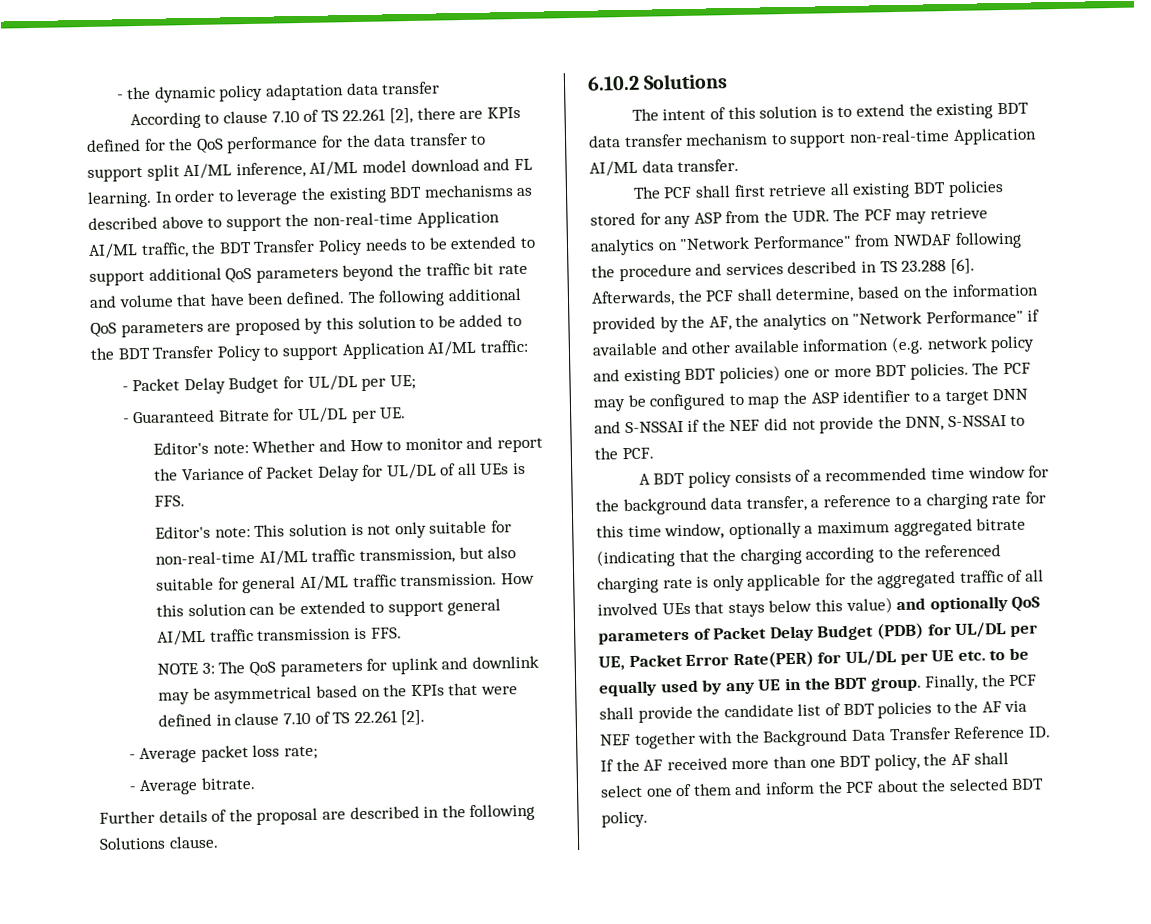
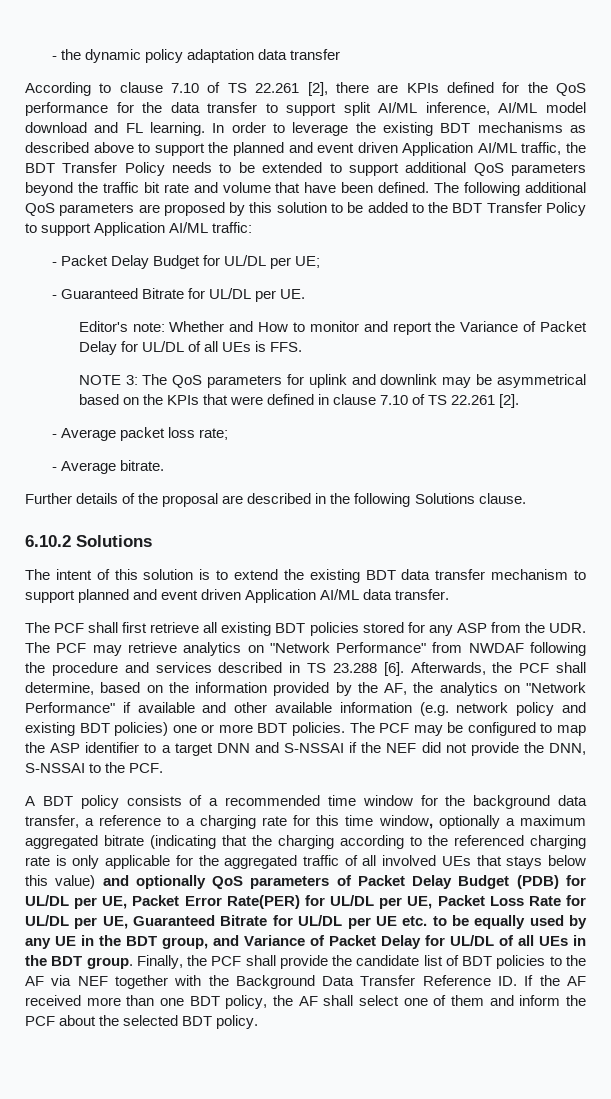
- In order to leverage the existing BDT mechanisms as described above to support the non-real-time Application AI/ML traffic, the BDT Transfer Policy needs to be extended to support additional QoS parameters beyond the traffic bit rate and volume that have been defined.
+ In order to leverage the existing BDT mechanisms as described above to support the planned and event driven Application AI/ML traffic, the BDT Transfer Policy needs to be extended to support additional QoS parameters beyond the traffic bit rate and volume that have been defined.
- Editor's note: This solution is not only suitable for non-real-time AI/ML traffic transmission, but also suitable for general AI/ML traffic transmission. How this solution can be extended to support general AI/ML traffic transmission is FFS.
- The intent of this solution is to extend the existing BDT data transfer mechanism to support non-real-time Application AI/ML data transfer.
+ The intent of this solution is to extend the existing BDT data transfer mechanism to support planned and event driven Application AI/ML data transfer.
- A BDT policy consists of a recommended time window for the background data transfer, a reference to a charging rate for this time window, optionally a maximum aggregated bitrate (indicating that the charging according to the referenced charging rate is only applicable for the aggregated traffic of all involved UEs that stays below this value) and optionally QoS parameters of Packet Delay Budget (PDB) for UL/DL per UE, Packet Error Rate(PER) for UL/DL per UE etc. to be equally used by any UE in the BDT group.
+ A BDT policy consists of a recommended time window for the background data transfer, a reference to a charging rate for this time window, optionally a maximum aggregated bitrate (indicating that the charging according to the referenced charging rate is only applicable for the aggregated traffic of all involved UEs that stays below this value) and optionally QoS parameters of Packet Delay Budget (PDB) for UL/DL per UE, Packet Error Rate(PER) for UL/DL per UE, Packet Loss Rate for UL/DL per UE, Guaranteed Bitrate for UL/DL per UE etc. to be equally used by any UE in the BDT group, and Variance of Packet Delay for UL/DL of all UEs in the BDT group.

